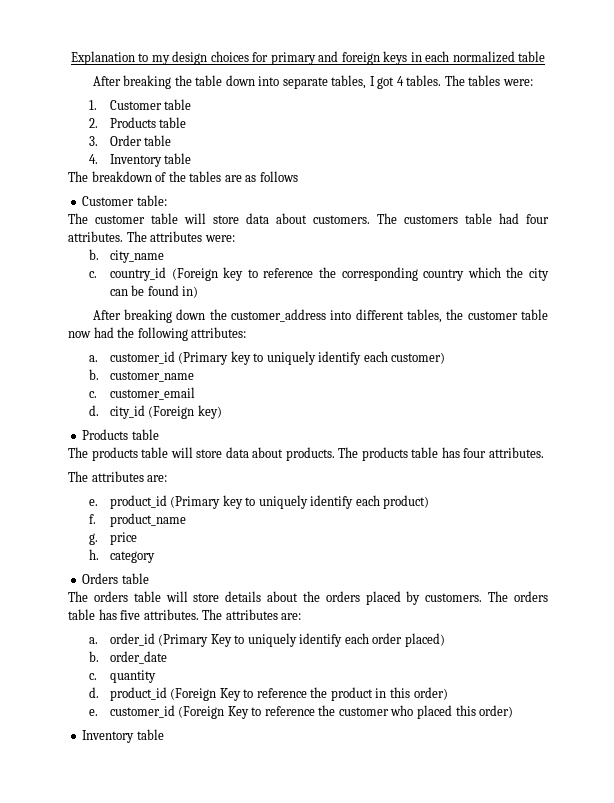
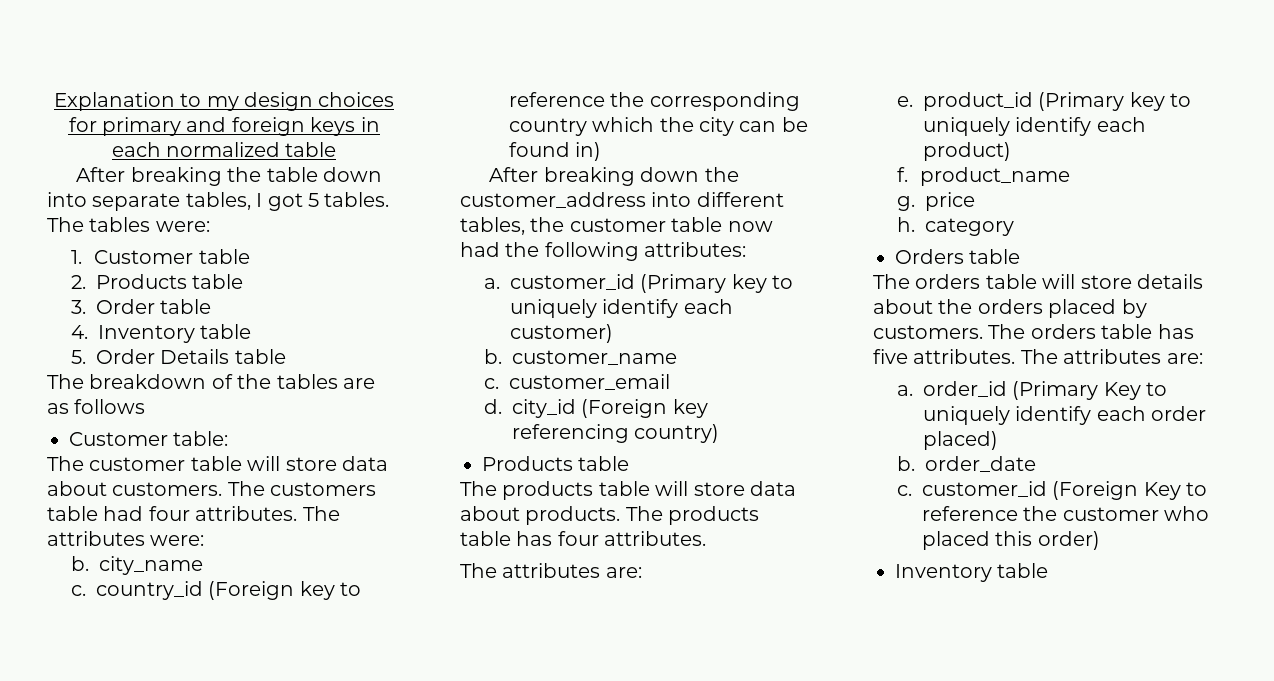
- After breaking the table down into separate tables, I got 4 tables.
+ After breaking the table down into separate tables, I got 5 tables.
+ 5. Order Details table
- d. city_id (Foreign key)
+ d. city_id (Foreign key referencing country)
- c. quantity
- d. product_id (Foreign Key to reference the product in this order)
- e. customer_id (Foreign Key to reference the customer who placed this order)
+ c. customer_id (Foreign Key to reference the customer who placed this order)

